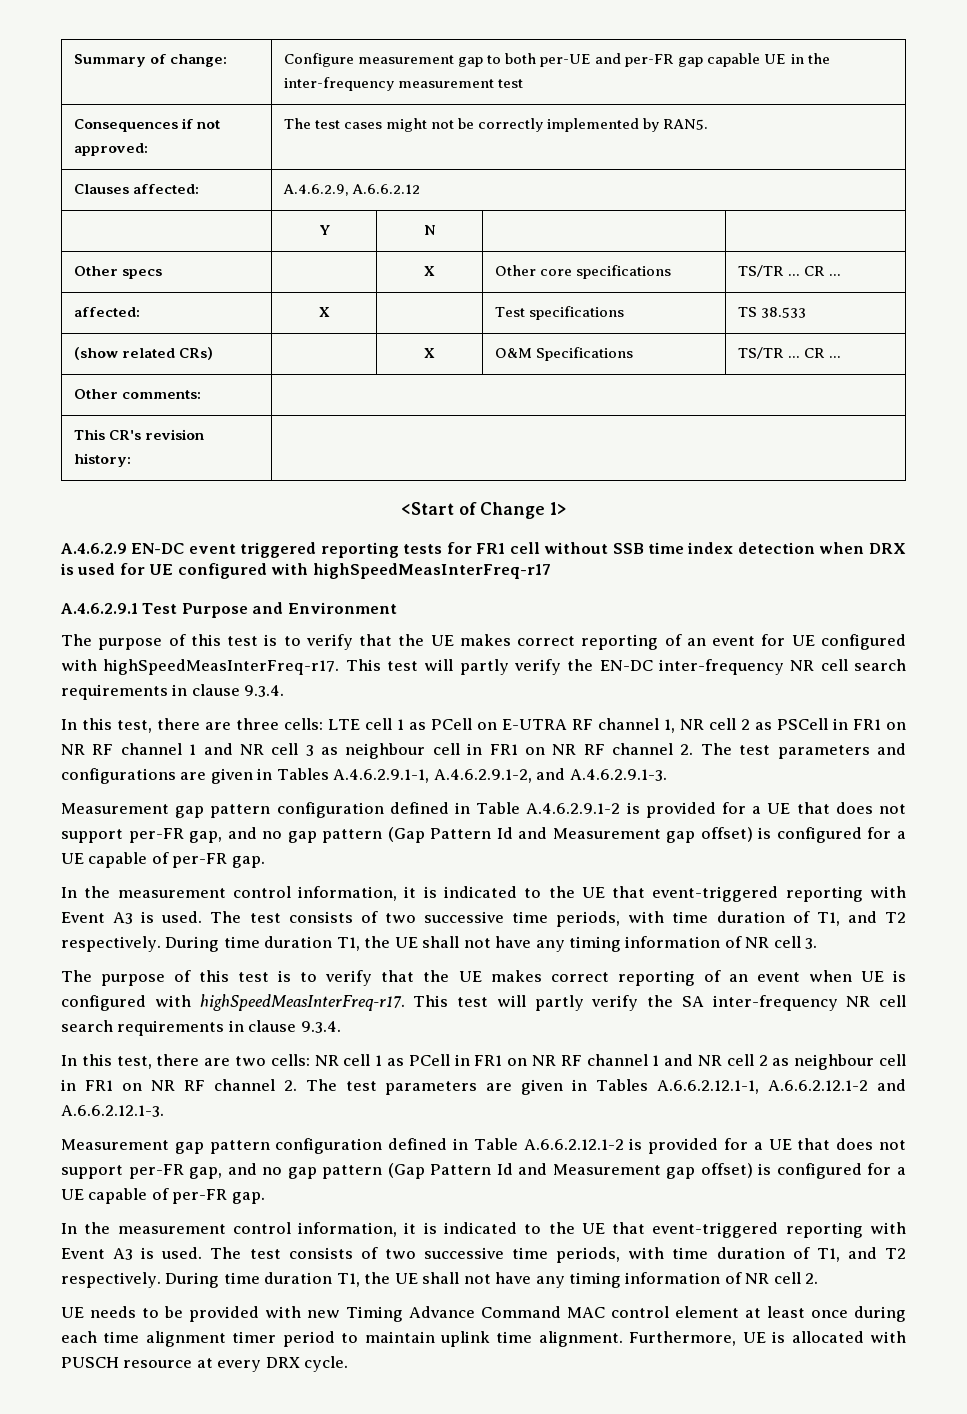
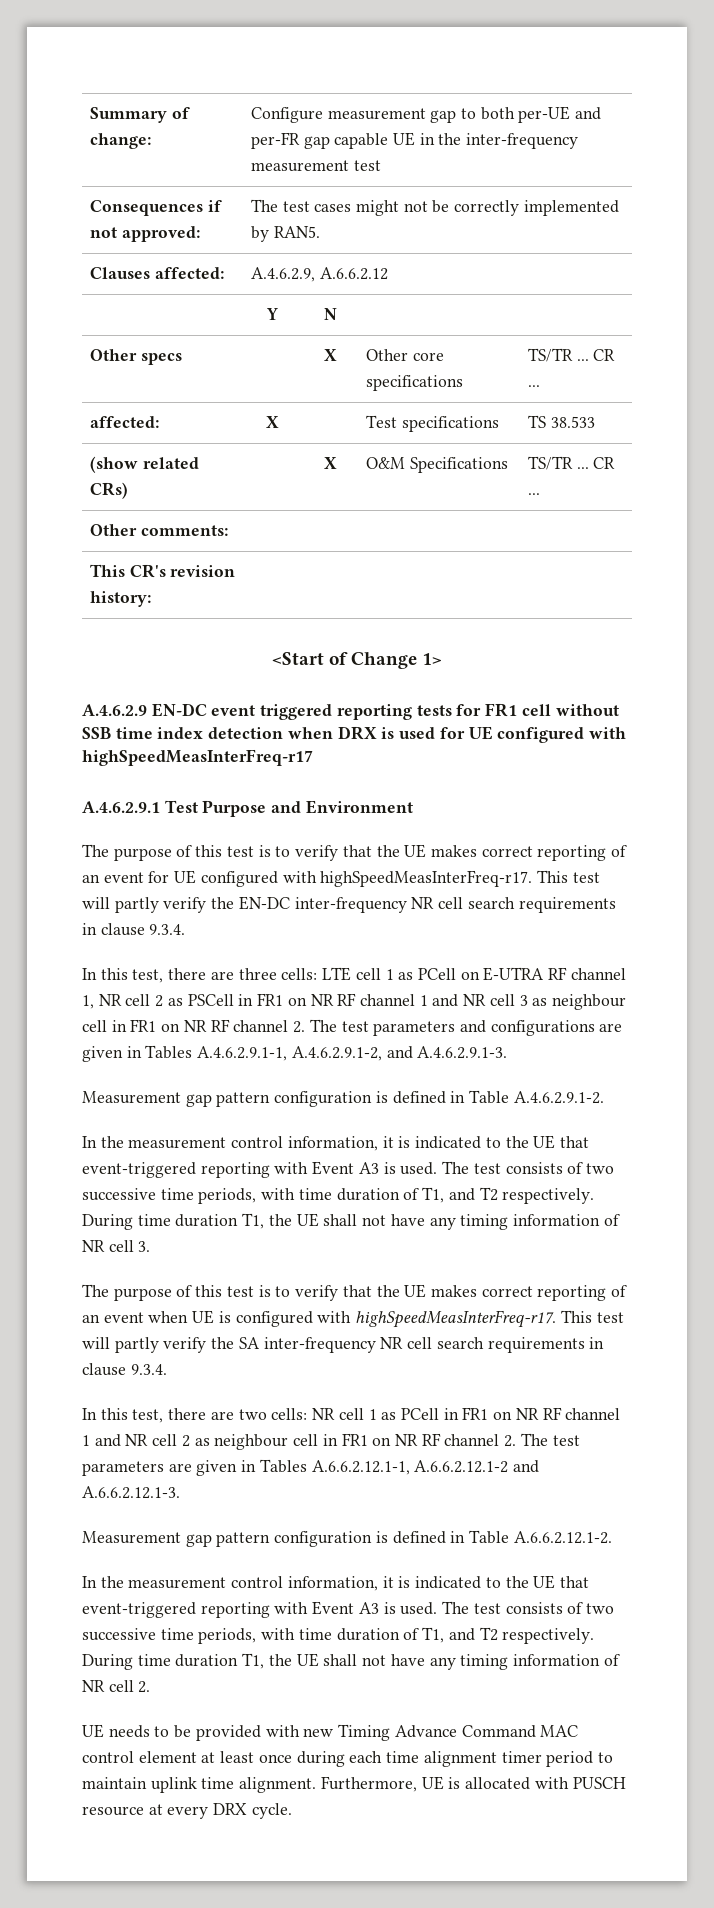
- Measurement gap pattern configuration defined in Table A.4.6.2.9.1-2 is provided for a UE that does not support per-FR gap, and no gap pattern (Gap Pattern Id and Measurement gap offset) is configured for a UE capable of per-FR gap.
+ Measurement gap pattern configuration is defined in Table A.4.6.2.9.1-2.
- Measurement gap pattern configuration defined in Table A.6.6.2.12.1-2 is provided for a UE that does not support per-FR gap, and no gap pattern (Gap Pattern Id and Measurement gap offset) is configured for a UE capable of per-FR gap.
+ Measurement gap pattern configuration is defined in Table A.6.6.2.12.1-2.

